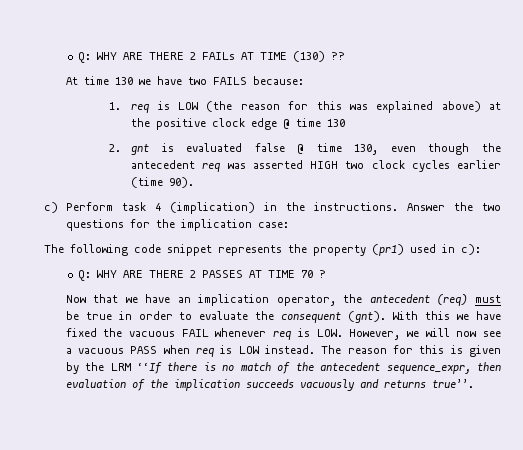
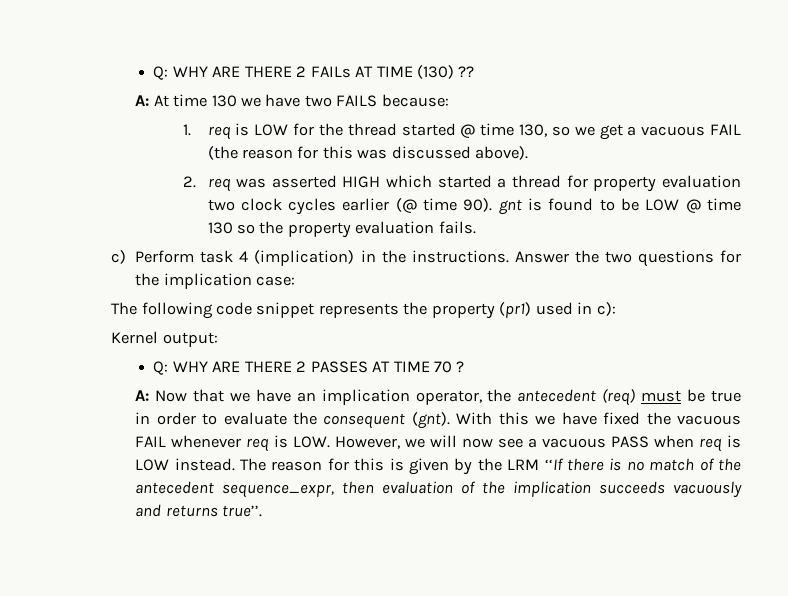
- At time 130 we have two FAILS because:
+ A: At time 130 we have two FAILS because:
- 1. req is LOW (the reason for this was explained above) at the positive clock edge @ time 130
- 2. gnt is evaluated false @ time 130, even though the antecedent req was asserted HIGH two clock cycles earlier (time 90).
+ 1. req is LOW for the thread started @ time 130, so we get a vacuous FAIL (the reason for this was discussed above).
+ 2. req was asserted HIGH which started a thread for property evaluation two clock cycles earlier (@ time 90). gnt is found to be LOW @ time 130 so the property evaluation fails.
+ Kernel output:
- Now that we have an implication operator, the antecedent (req) must be true in order to evaluate the consequent (gnt).
+ A: Now that we have an implication operator, the antecedent (req) must be true in order to evaluate the consequent (gnt).

